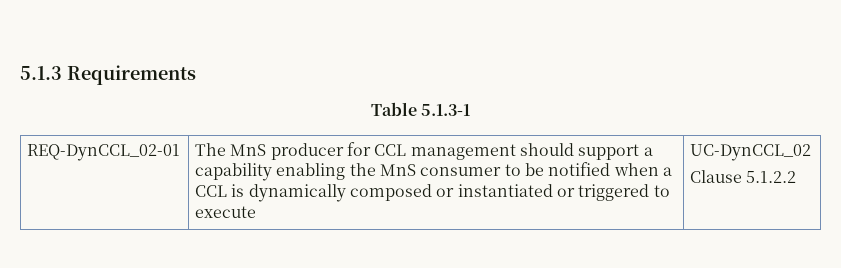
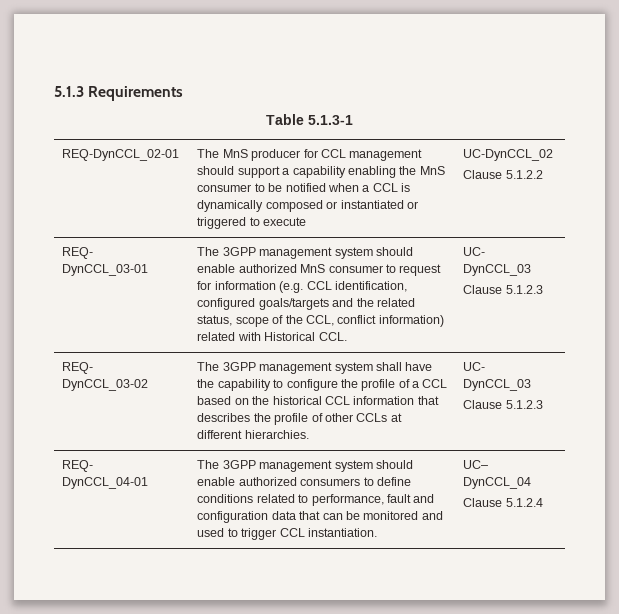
+ REQ- DynCCL_03-01 | The 3GPP management system should enable authorized MnS consumer to request for information (e.g. CCL identification, configured goals/targets and the related status, scope of the CCL, conflict information) related with Historical CCL. | UC- DynCCL_03
+ Clause 5.1.2.3
+ REQ- DynCCL_03-02 | The 3GPP management system shall have the capability to configure the profile of a CCL based on the historical CCL information that describes the profile of other CCLs at different hierarchies. | UC- DynCCL_03
+ Clause 5.1.2.3
+ REQ- DynCCL_04-01 | The 3GPP management system should enable authorized consumers to define conditions related to performance, fault and configuration data that can be monitored and used to trigger CCL instantiation. | UC– DynCCL_04
+ Clause 5.1.2.4

